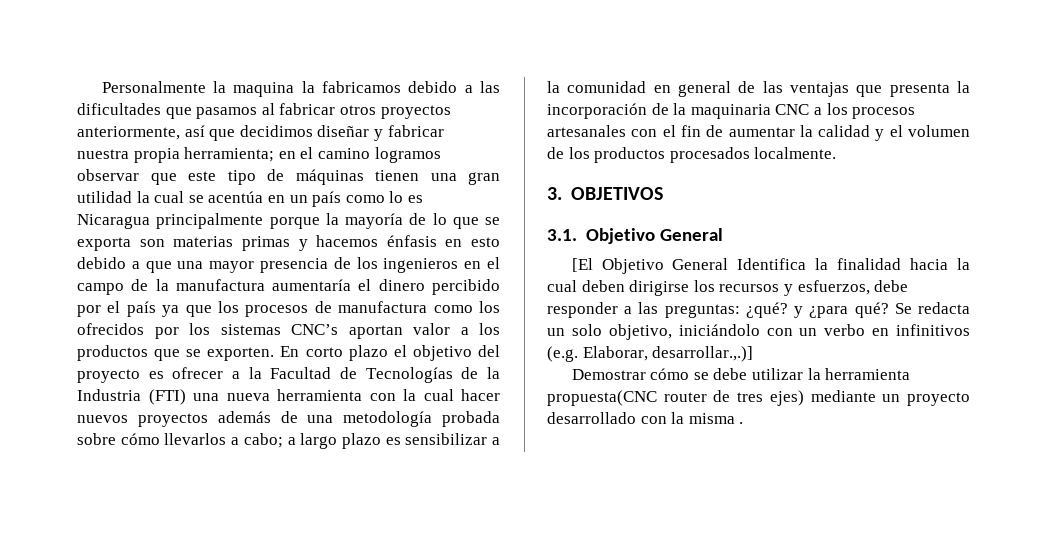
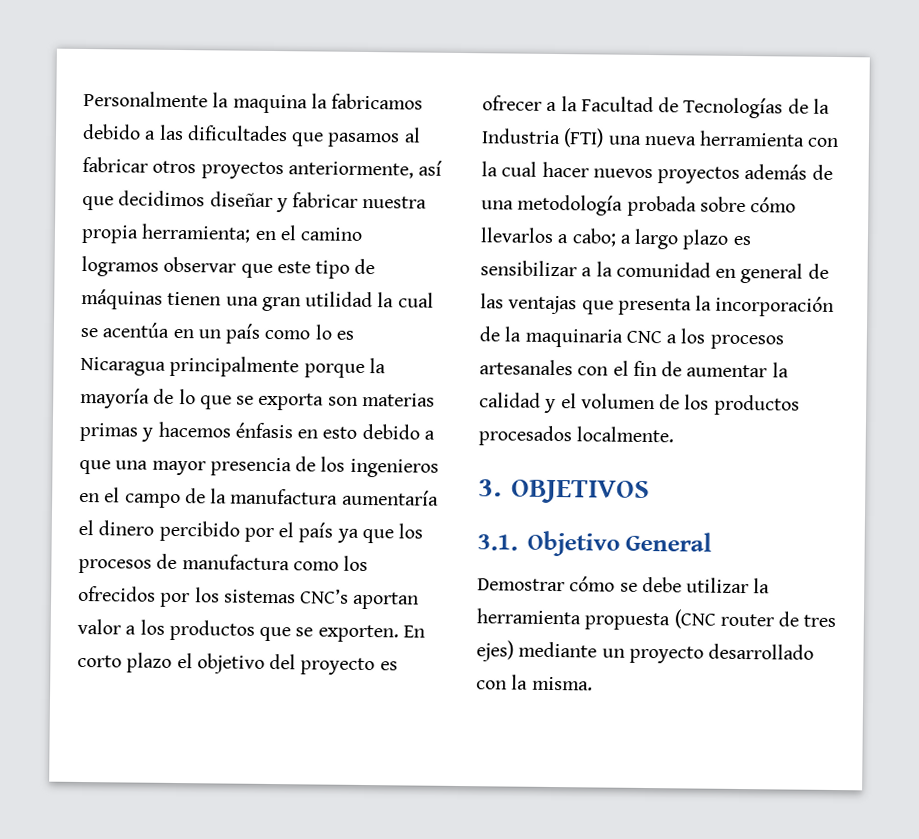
- [El Objetivo General Identifica la finalidad hacia la cual deben dirigirse los recursos y esfuerzos, debe responder a las preguntas: ¿qué? y ¿para qué? Se redacta un solo objetivo, iniciándolo con un verbo en infinitivos (e.g. Elaborar, desarrollar.,.)]
- Demostrar cómo se debe utilizar la herramienta propuesta(CNC router de tres ejes) mediante un proyecto desarrollado con la misma .
+ Demostrar cómo se debe utilizar la herramienta propuesta (CNC router de tres ejes) mediante un proyecto desarrollado con la misma.

